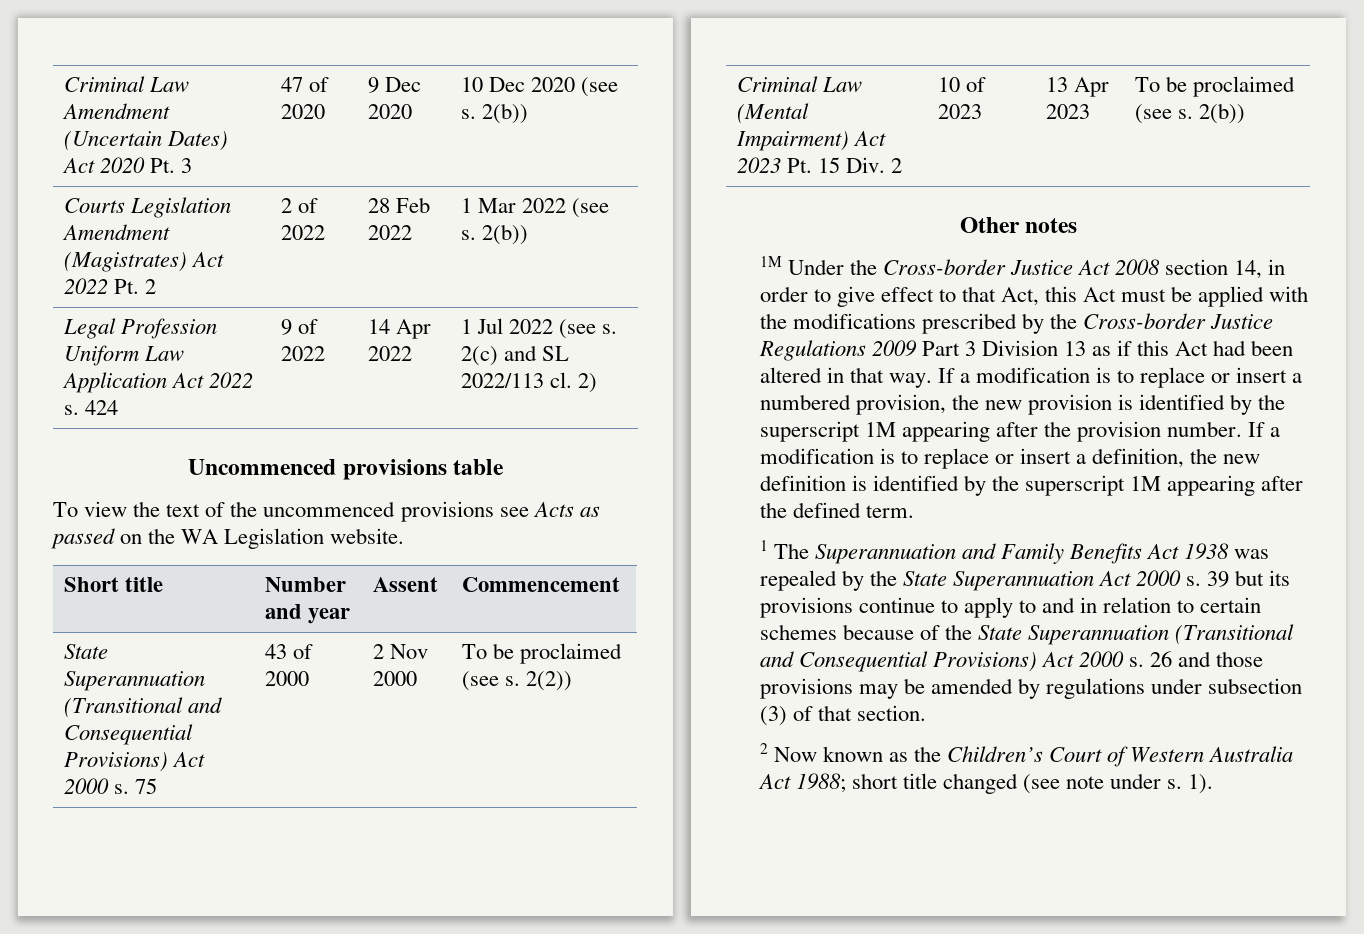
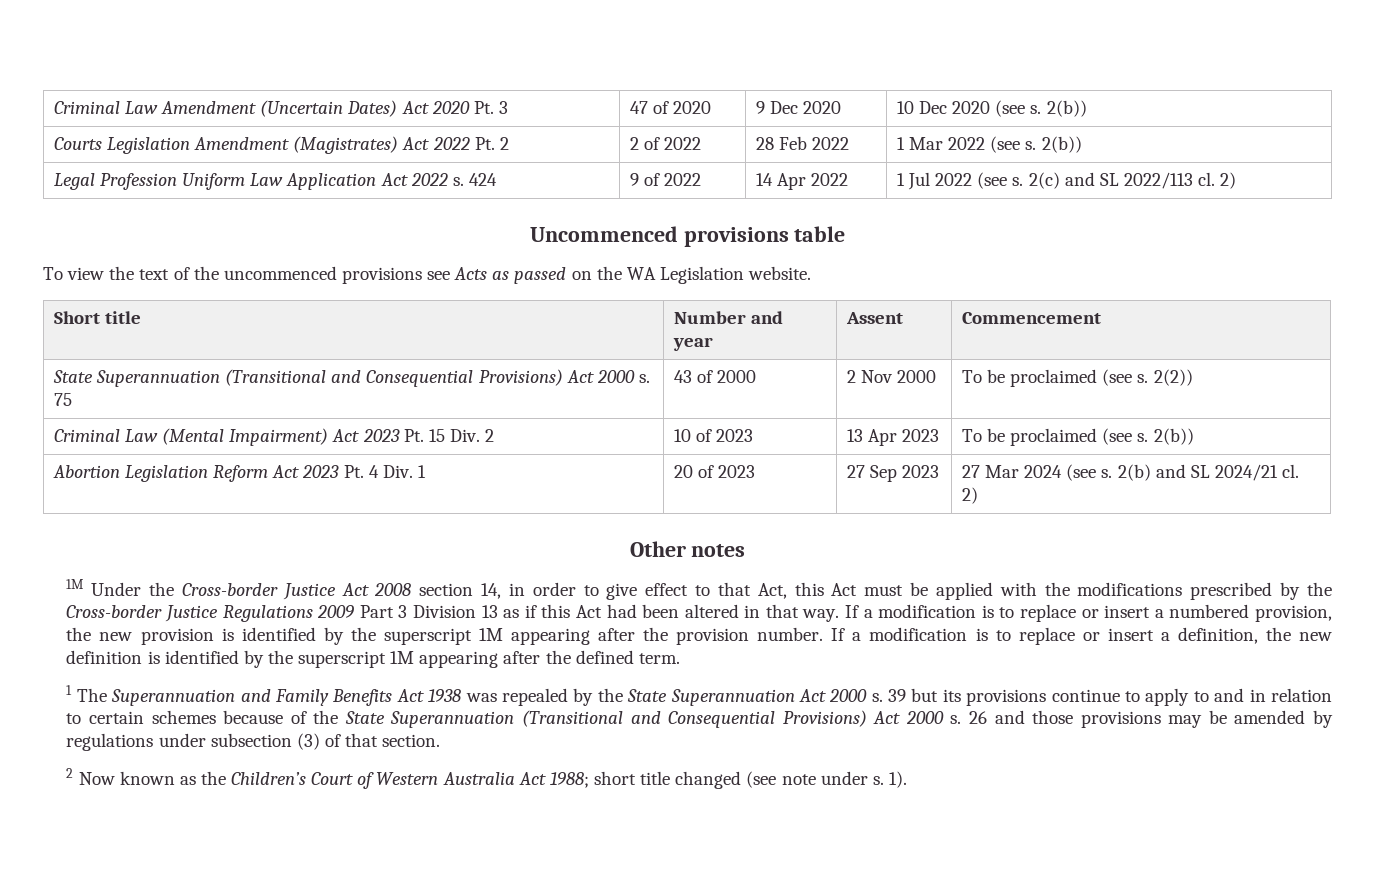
+ Abortion Legislation Reform Act 2023 Pt. 4 Div. 1 | 20 of 2023 | 27 Sep 2023 | 27 Mar 2024 (see s. 2(b) and SL 2024/21 cl. 2)

